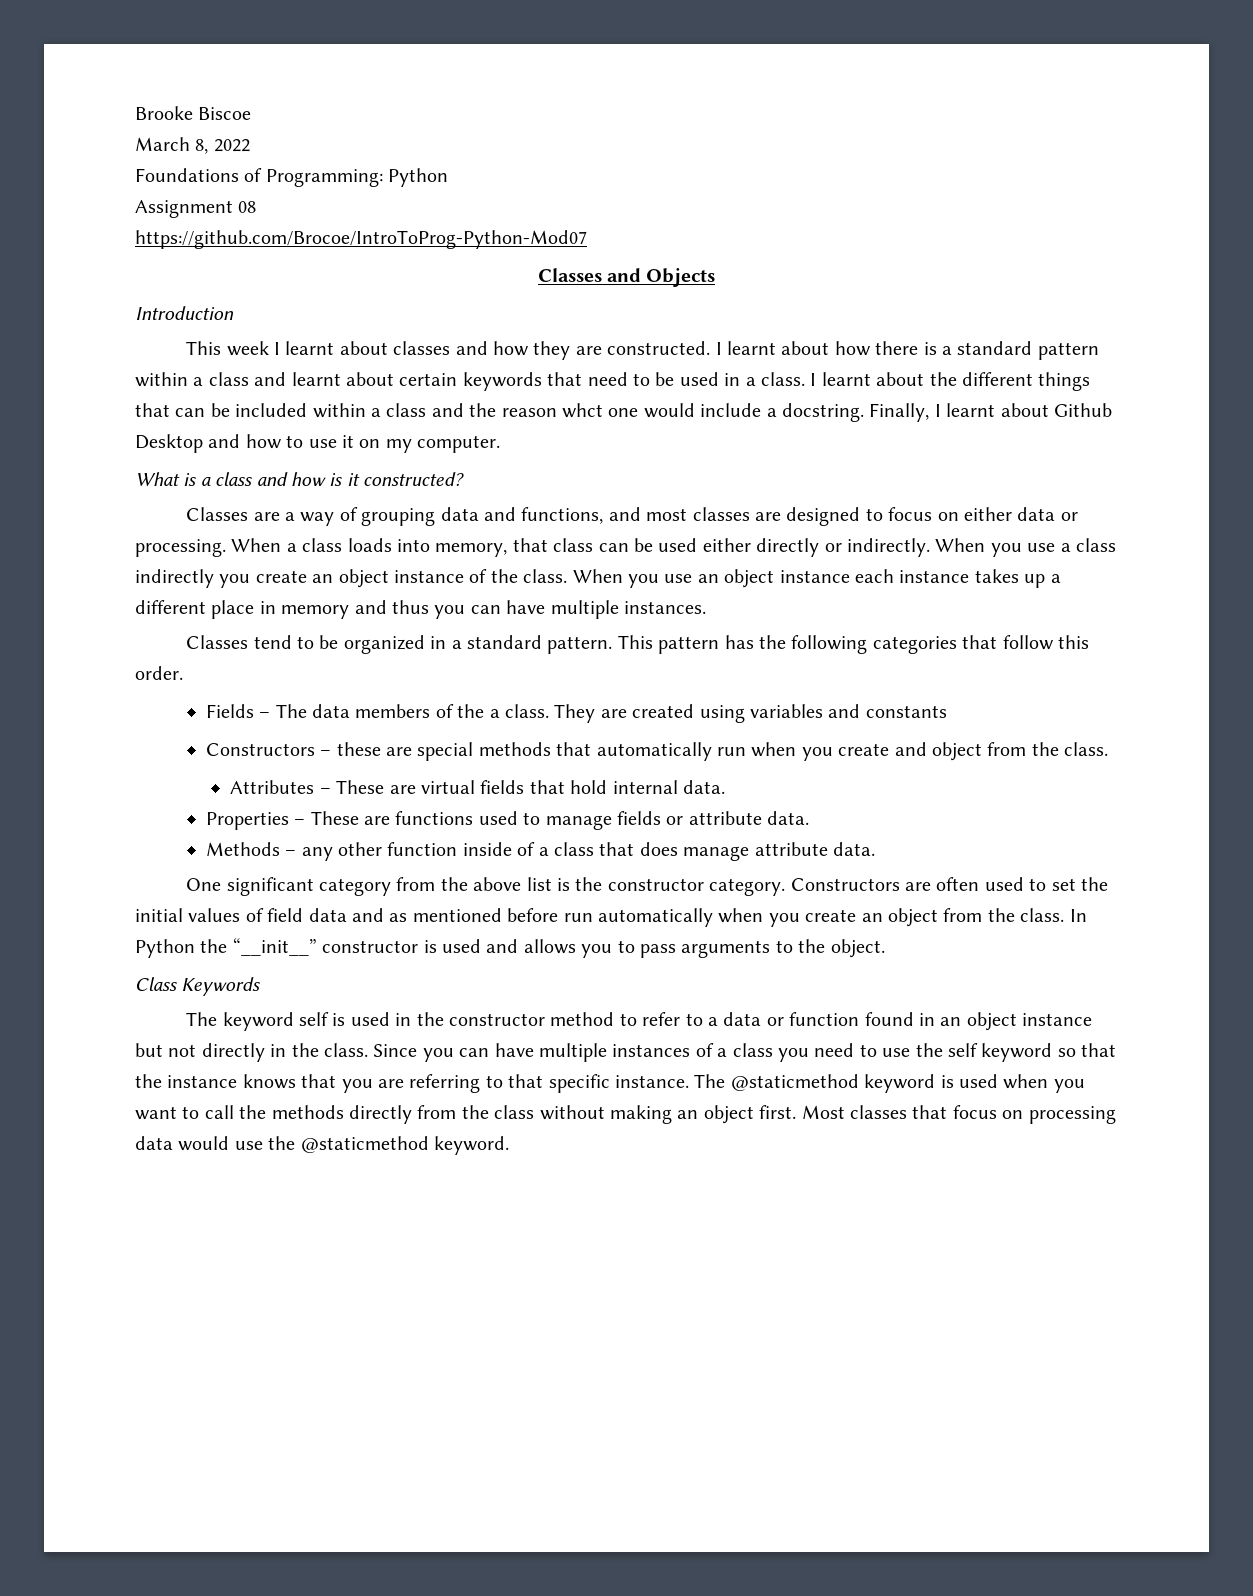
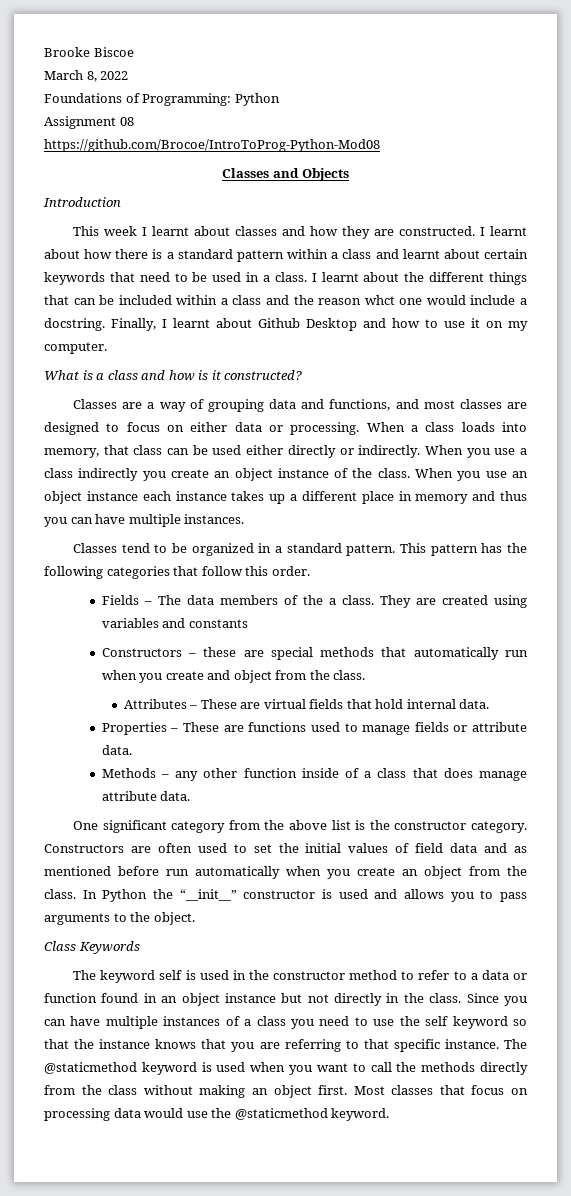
- https://github.com/Brocoe/IntroToProg-Python-Mod07
+ https://github.com/Brocoe/IntroToProg-Python-Mod08

